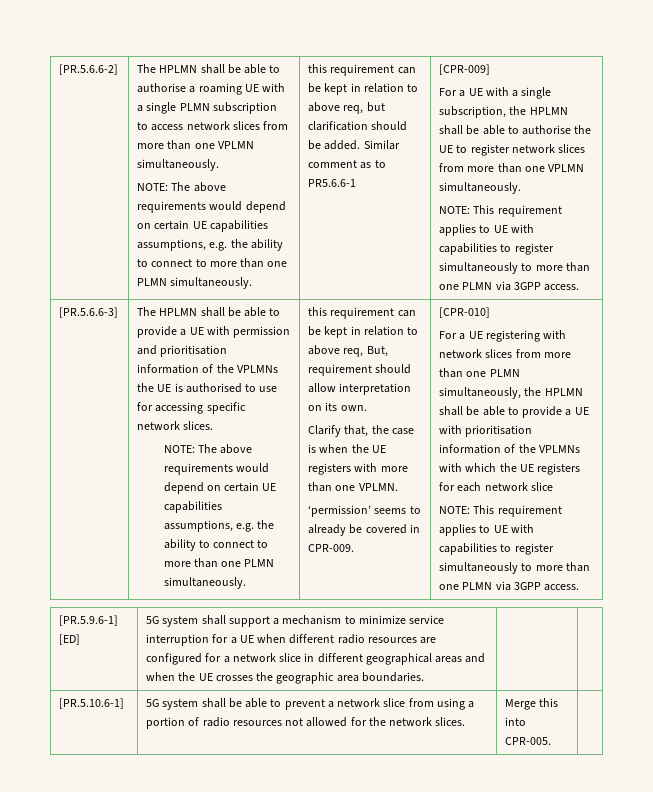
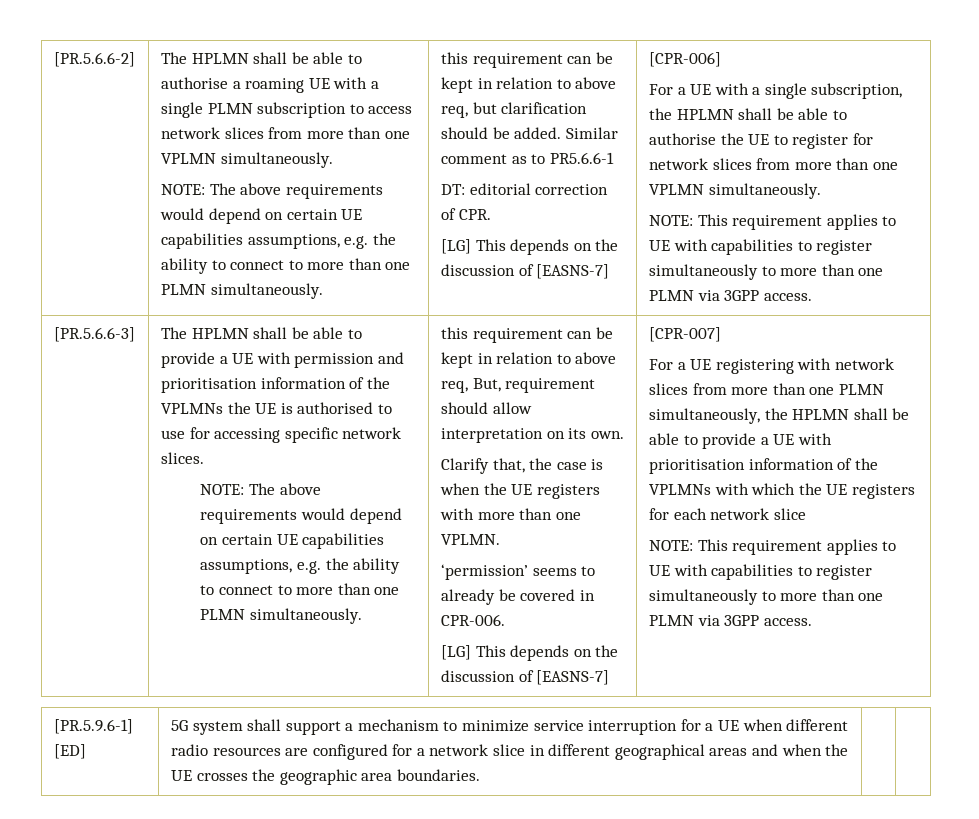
- [CPR-009]
+ DT: editorial correction of CPR.
+ [LG] This depends on the discussion of [EASNS-7] | [CPR-006]
- For a UE with a single subscription, the HPLMN shall be able to authorise the UE to register network slices from more than one VPLMN simultaneously.
+ For a UE with a single subscription, the HPLMN shall be able to authorise the UE to register for network slices from more than one VPLMN simultaneously.
- ‘permission’ seems to already be covered in CPR-009. | [CPR-010]
+ ‘permission’ seems to already be covered in CPR-006.
+ [LG] This depends on the discussion of [EASNS-7] | [CPR-007]
- [PR.5.10.6-1] | 5G system shall be able to prevent a network slice from using a portion of radio resources not allowed for the network slices. | Merge this into CPR-005. |

